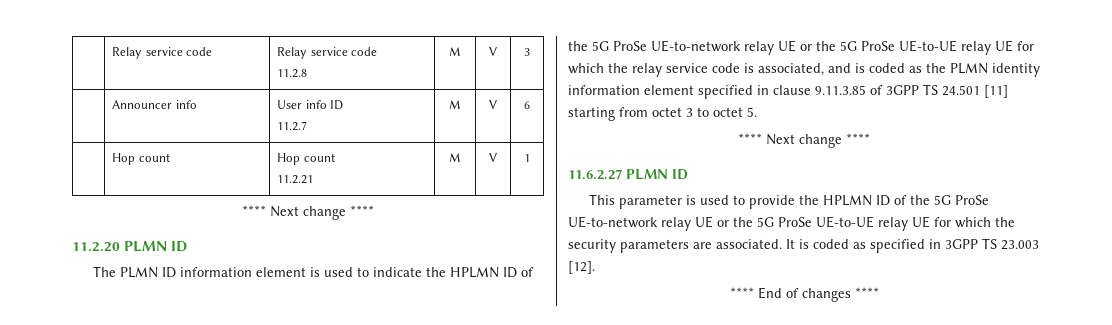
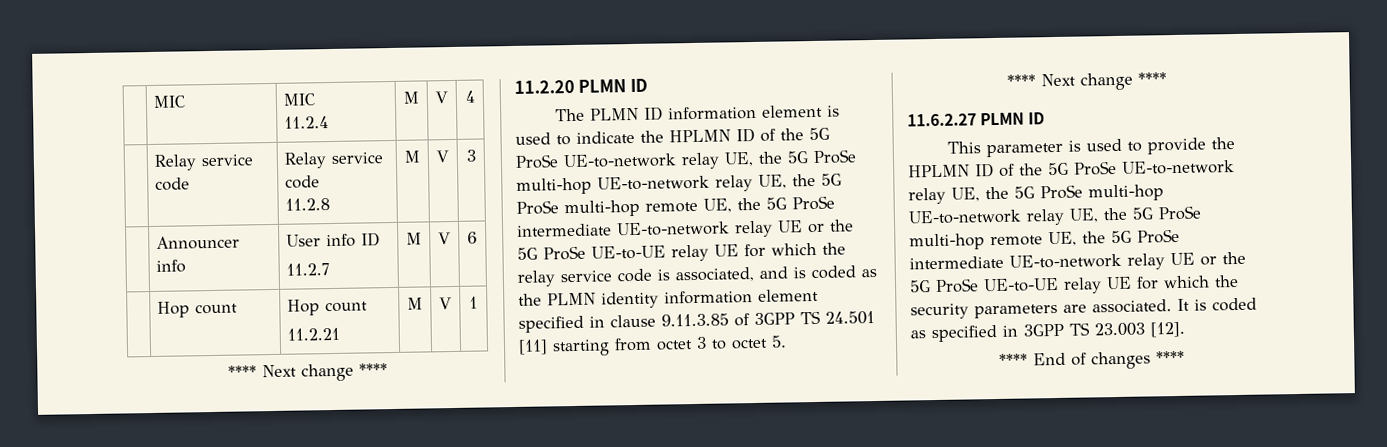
+ | MIC | MIC
+ 11.2.4 | M | V | 4
- The PLMN ID information element is used to indicate the HPLMN ID of the 5G ProSe UE-to-network relay UE or the 5G ProSe UE-to-UE relay UE for which the relay service code is associated, and is coded as the PLMN identity information element specified in clause 9.11.3.85 of 3GPP TS 24.501 [11] starting from octet 3 to octet 5.
+ The PLMN ID information element is used to indicate the HPLMN ID of the 5G ProSe UE-to-network relay UE, the 5G ProSe multi-hop UE-to-network relay UE, the 5G ProSe multi-hop remote UE, the 5G ProSe intermediate UE-to-network relay UE or the 5G ProSe UE-to-UE relay UE for which the relay service code is associated, and is coded as the PLMN identity information element specified in clause 9.11.3.85 of 3GPP TS 24.501 [11] starting from octet 3 to octet 5.
- This parameter is used to provide the HPLMN ID of the 5G ProSe UE-to-network relay UE or the 5G ProSe UE-to-UE relay UE for which the security parameters are associated.
+ This parameter is used to provide the HPLMN ID of the 5G ProSe UE-to-network relay UE, the 5G ProSe multi-hop UE-to-network relay UE, the 5G ProSe multi-hop remote UE, the 5G ProSe intermediate UE-to-network relay UE or the 5G ProSe UE-to-UE relay UE for which the security parameters are associated.

